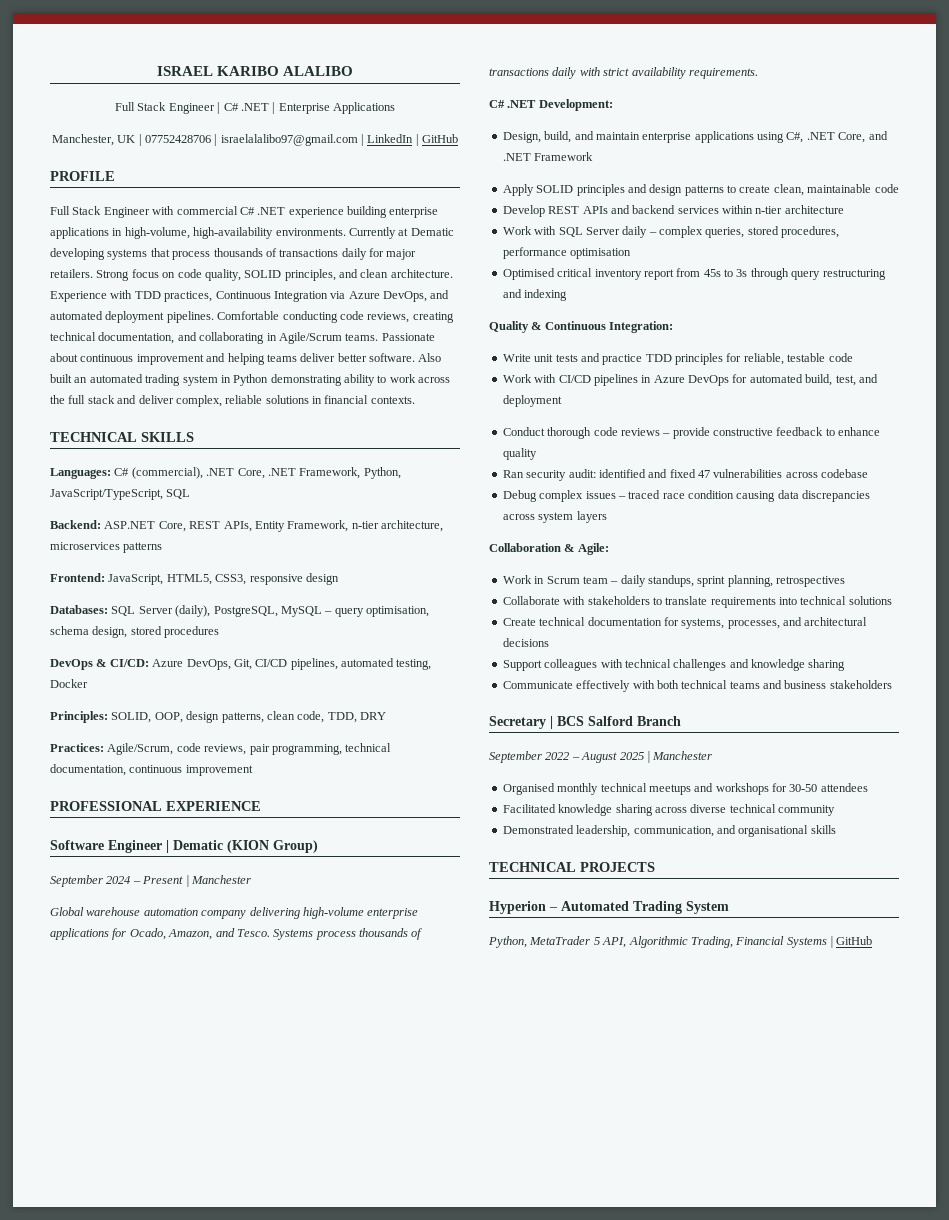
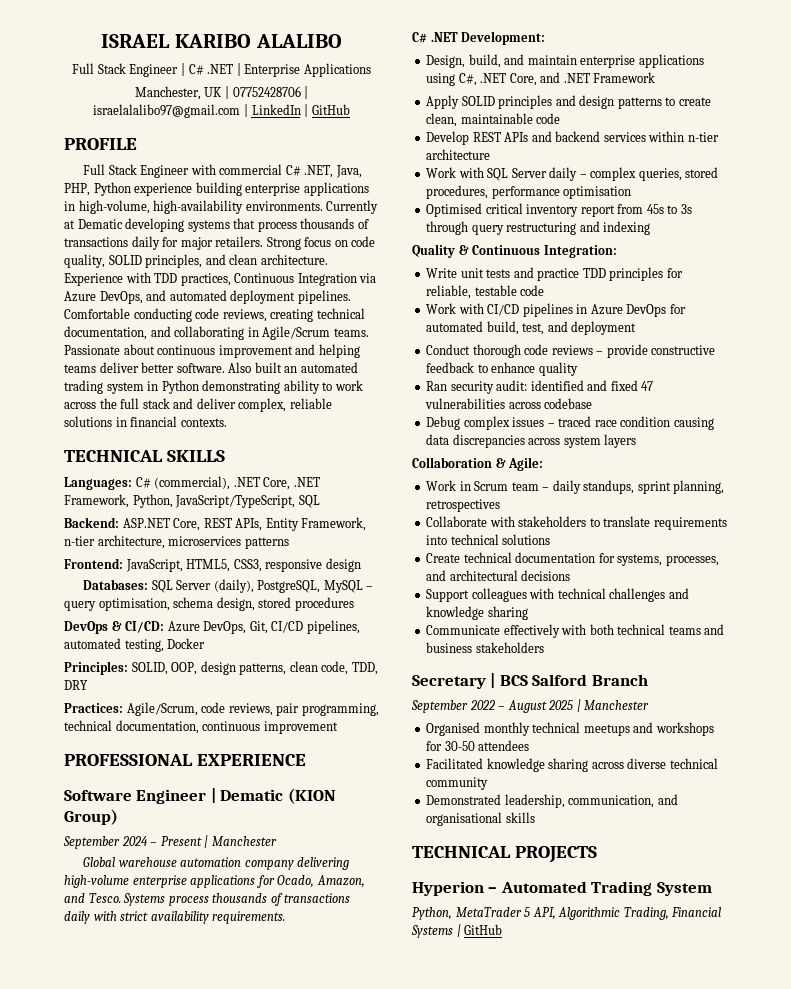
- Full Stack Engineer with commercial C# .NET experience building enterprise applications in high-volume, high-availability environments.
+ Full Stack Engineer with commercial C# .NET, Java, PHP, Python experience building enterprise applications in high-volume, high-availability environments.

